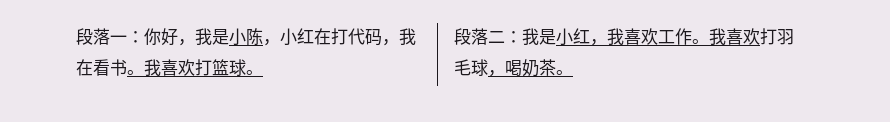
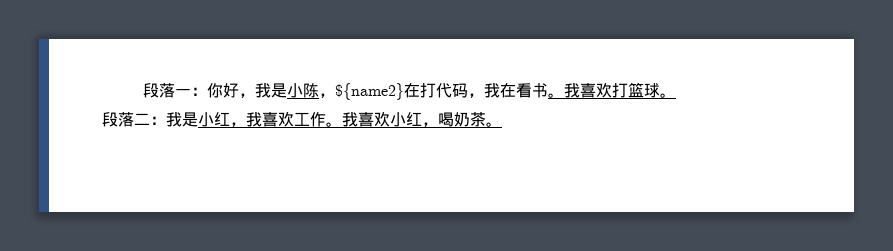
- 段落一：你好，我是小陈，小红在打代码，我在看书。
+ 段落一：你好，我是小陈，${name2}在打代码，我在看书。
- 我喜欢打羽毛球，喝奶茶。
+ 我喜欢小红，喝奶茶。

